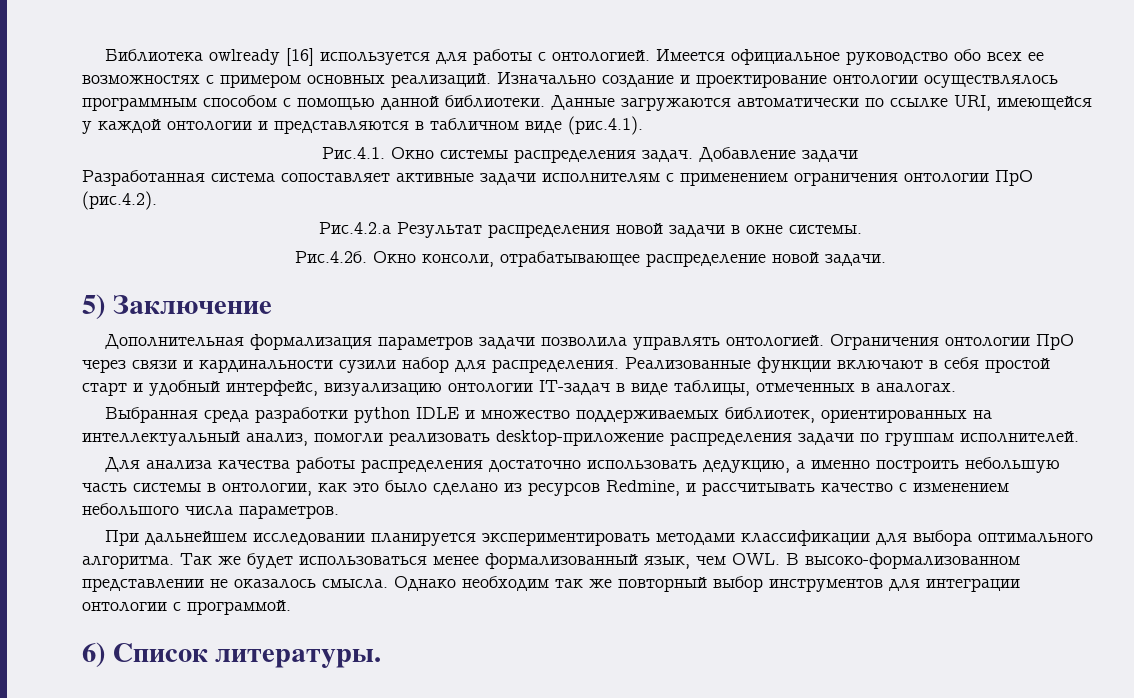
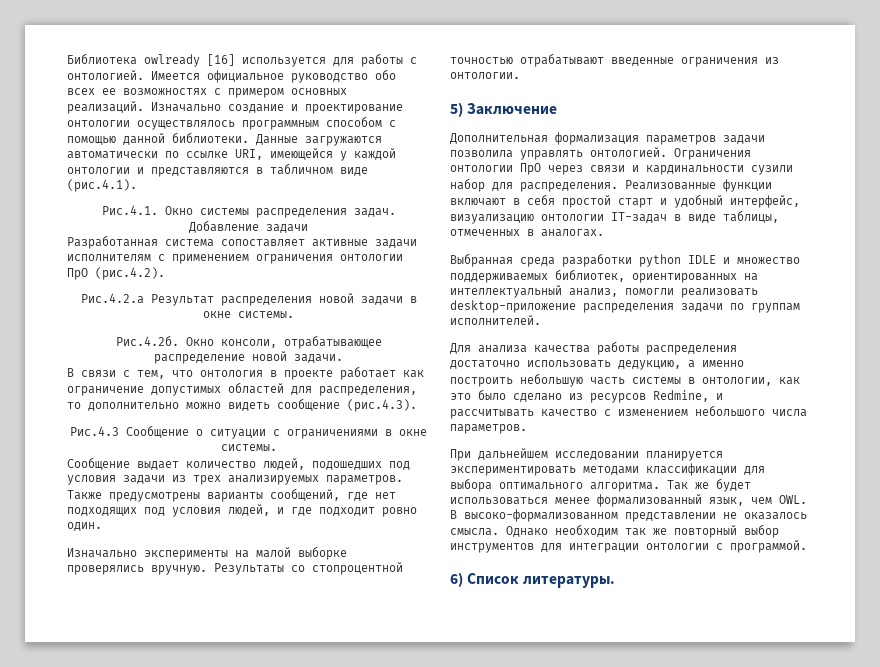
+ В связи с тем, что онтология в проекте работает как ограничение допустимых областей для распределения, то дополнительно можно видеть сообщение (рис.4.3).
+ Рис.4.3 Сообщение о ситуации с ограничениями в окне системы.
+ Сообщение выдает количество людей, подошедших под условия задачи из трех анализируемых параметров. Также предусмотрены варианты сообщений, где нет подходящих под условия людей, и где подходит ровно один.
+ Изначально эксперименты на малой выборке проверялись вручную. Результаты со стопроцентной точностью отрабатывают введенные ограничения из онтологии.

